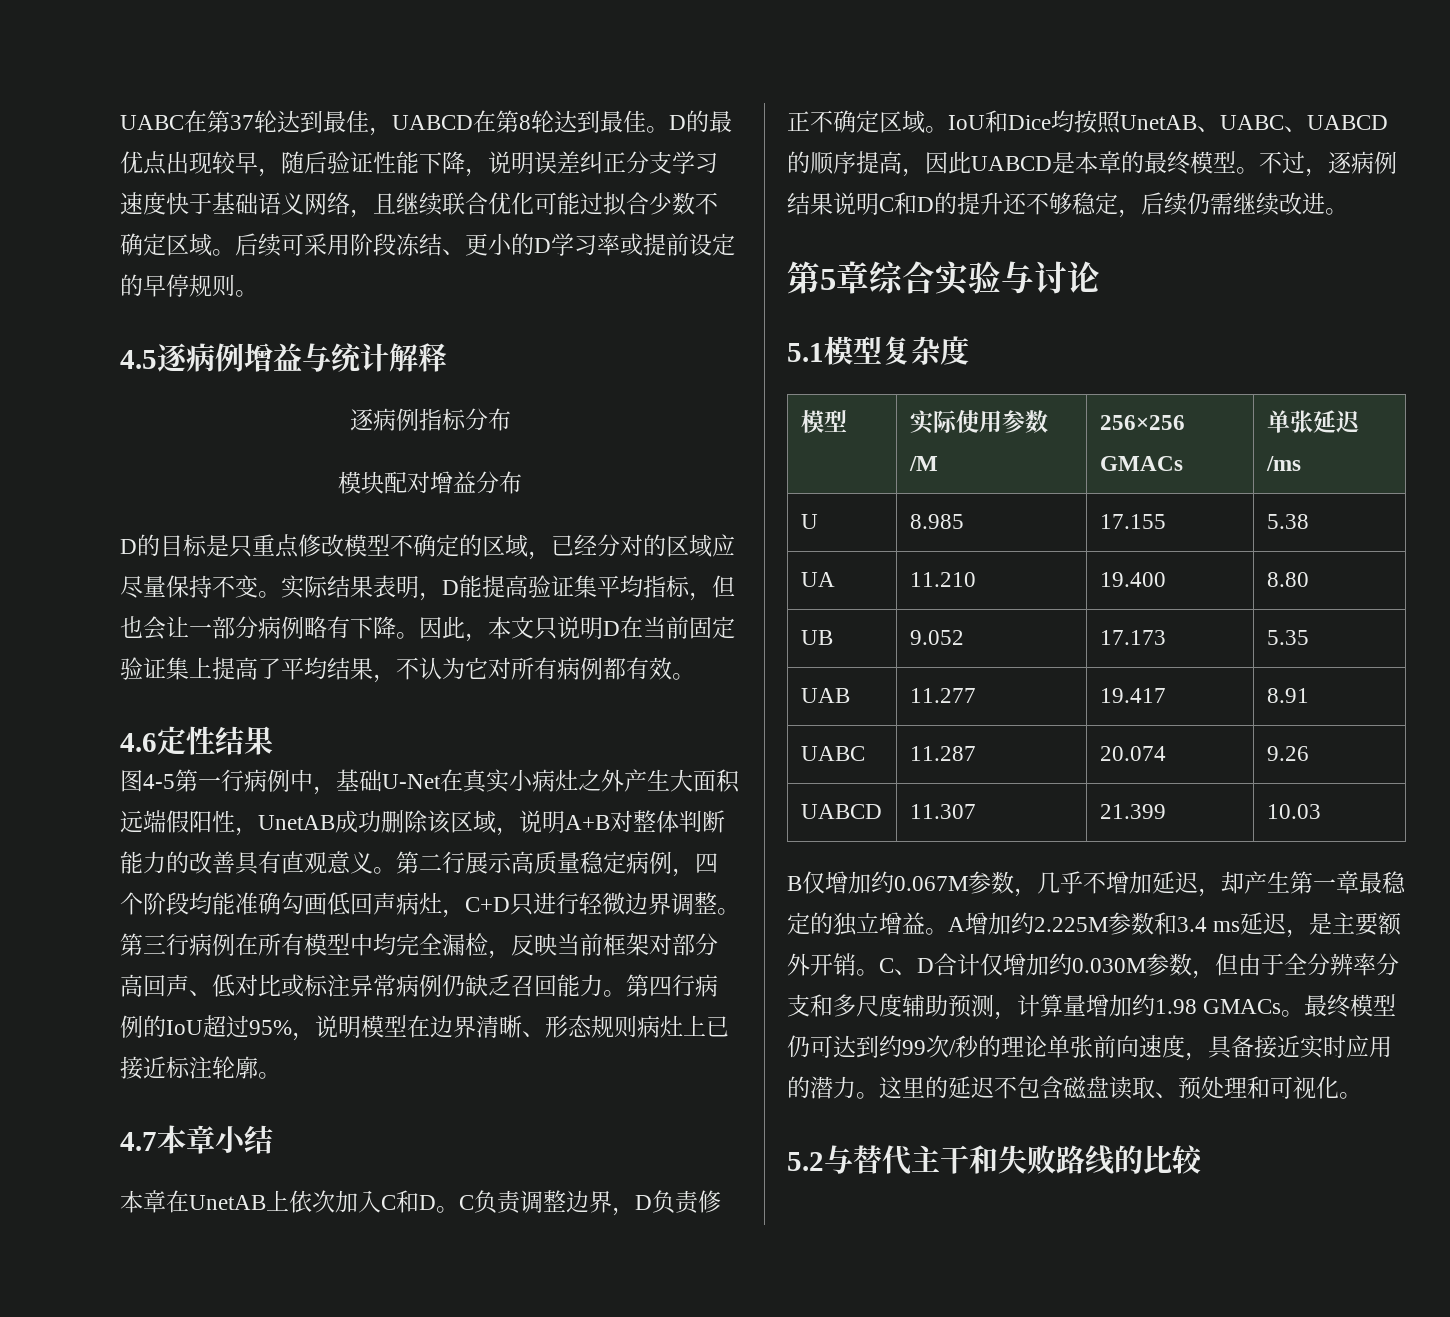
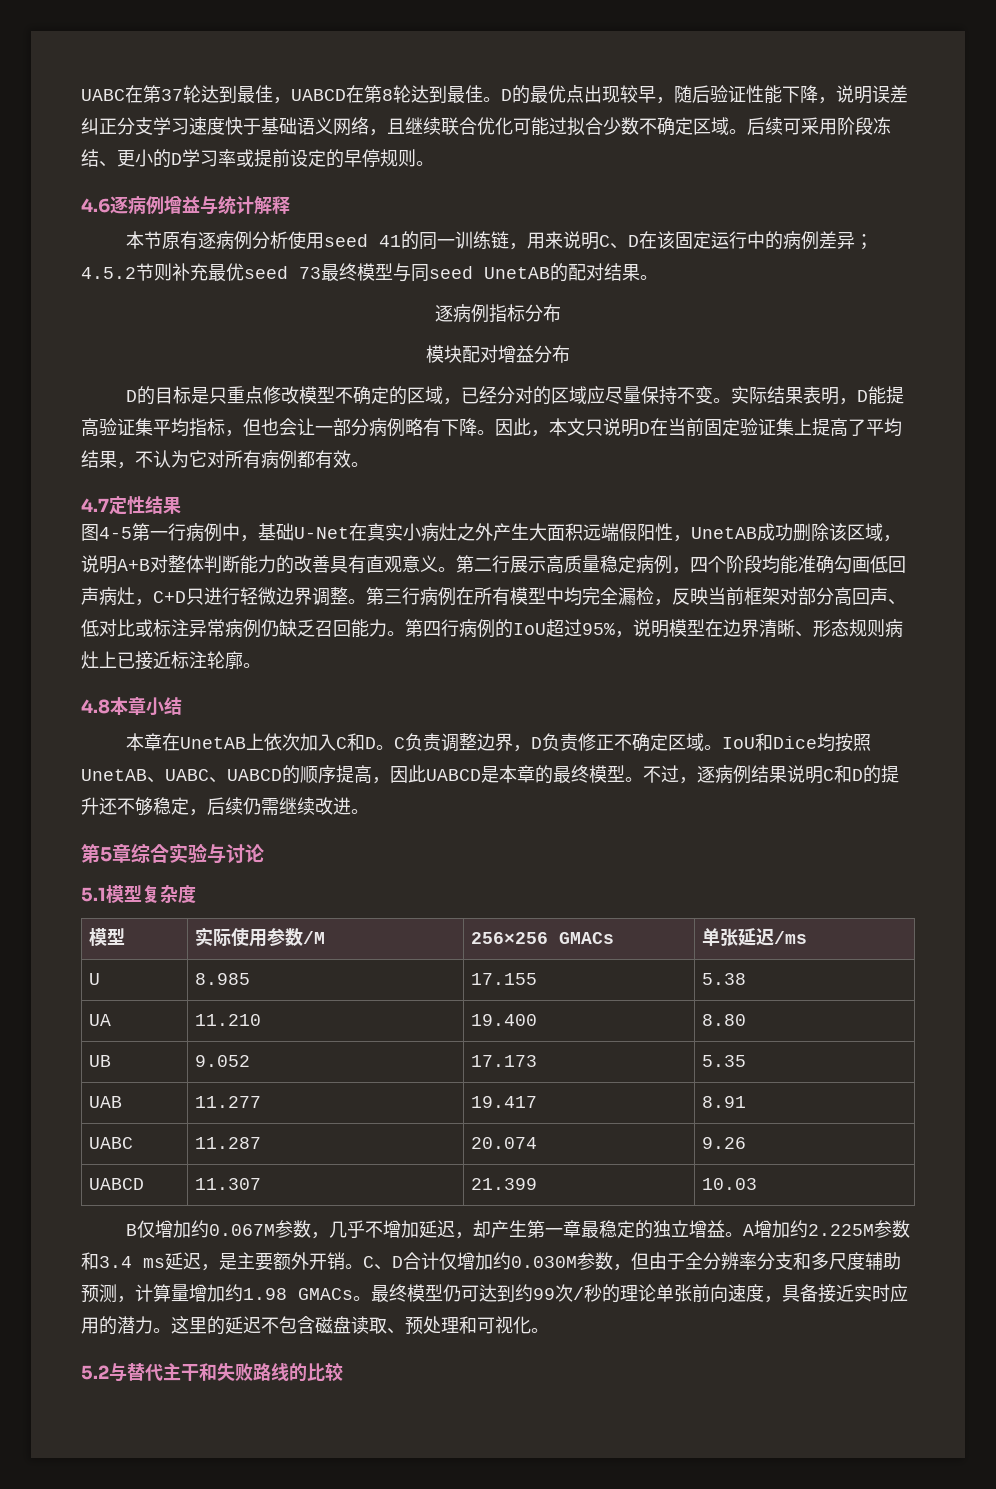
- 4.5逐病例增益与统计解释
+ 4.6逐病例增益与统计解释
+ 本节原有逐病例分析使用seed 41的同一训练链，用来说明C、D在该固定运行中的病例差异；4.5.2节则补充最优seed 73最终模型与同seed UnetAB的配对结果。
- 4.6定性结果
+ 4.7定性结果
- 4.7本章小结
+ 4.8本章小结

